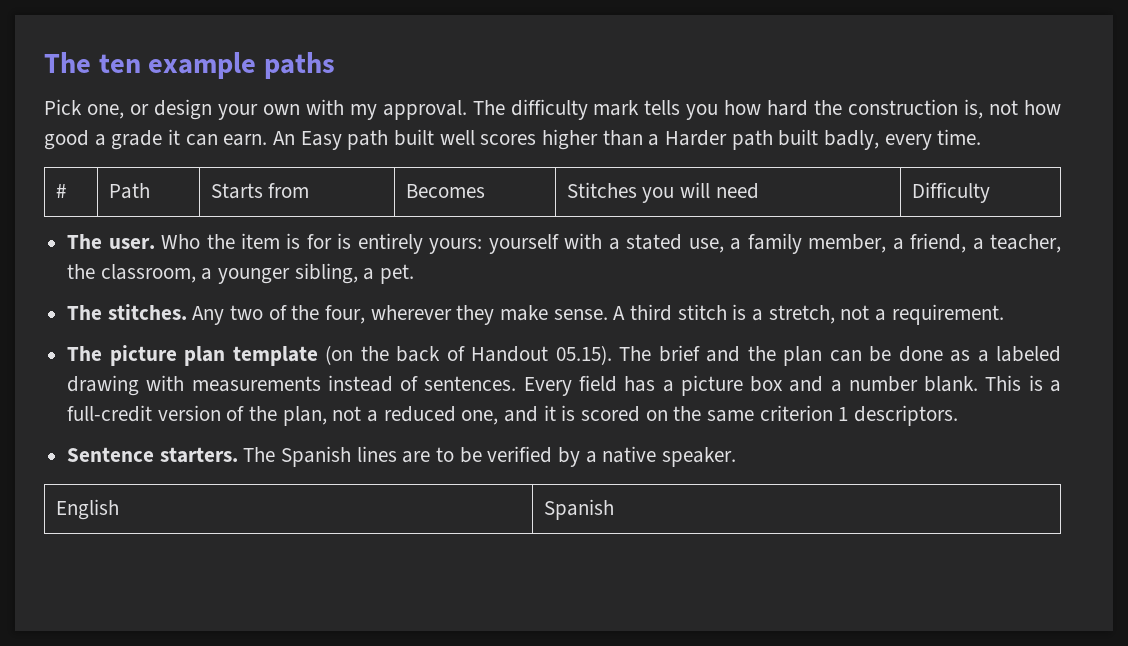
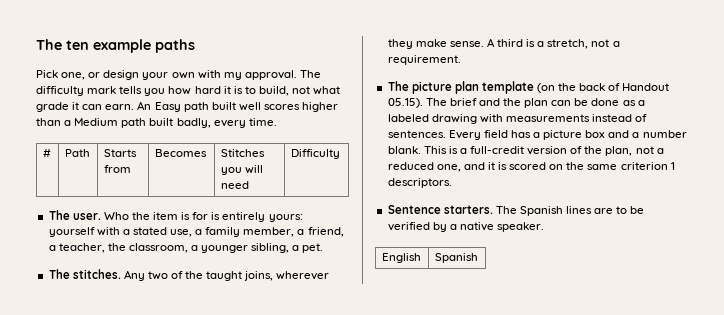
- The difficulty mark tells you how hard the construction is, not how good a grade it can earn.
+ The difficulty mark tells you how hard it is to build, not what grade it can earn.
- An Easy path built well scores higher than a Harder path built badly, every time.
+ An Easy path built well scores higher than a Medium path built badly, every time.
- Any two of the four, wherever they make sense.
+ Any two of the taught joins, wherever they make sense.
- A third stitch is a stretch, not a requirement.
+ A third is a stretch, not a requirement.

